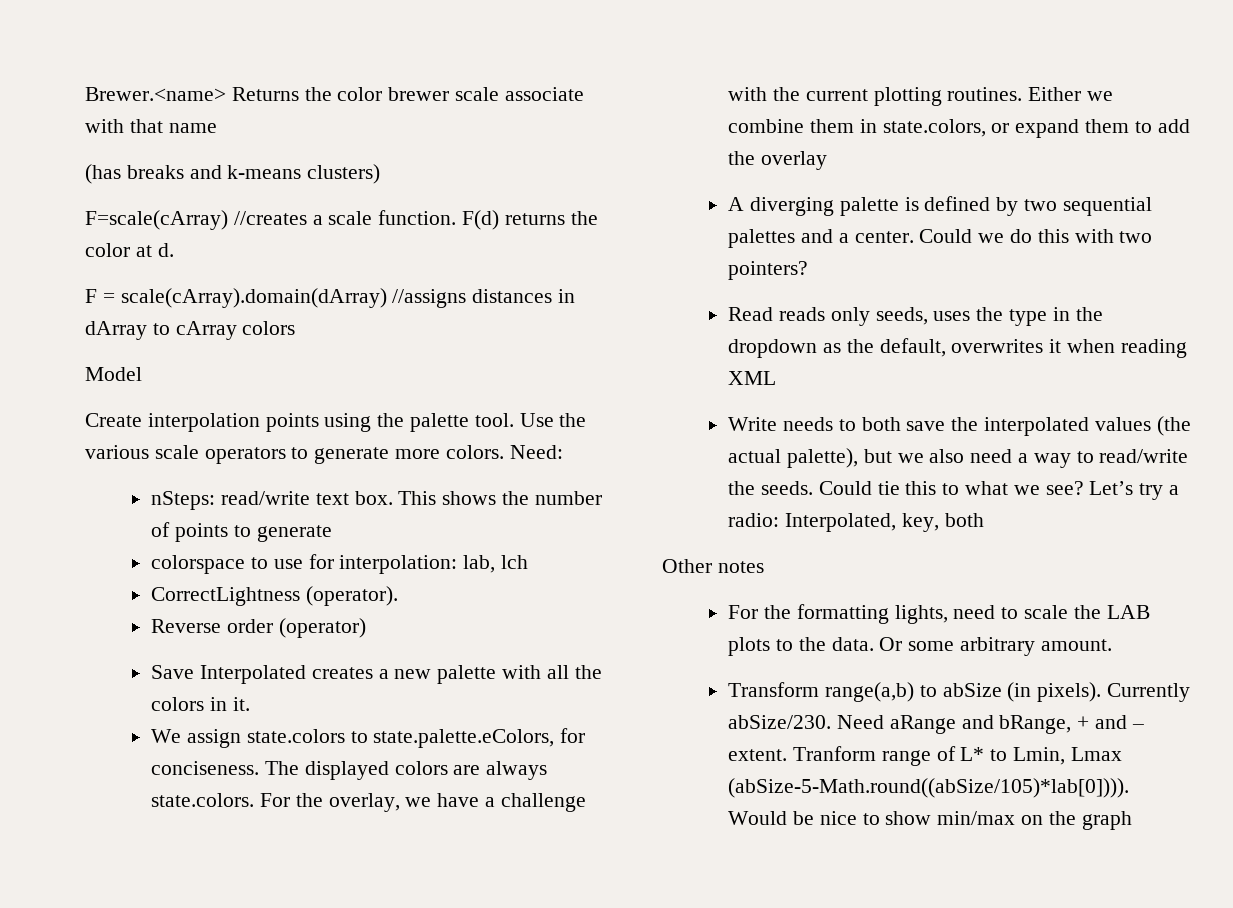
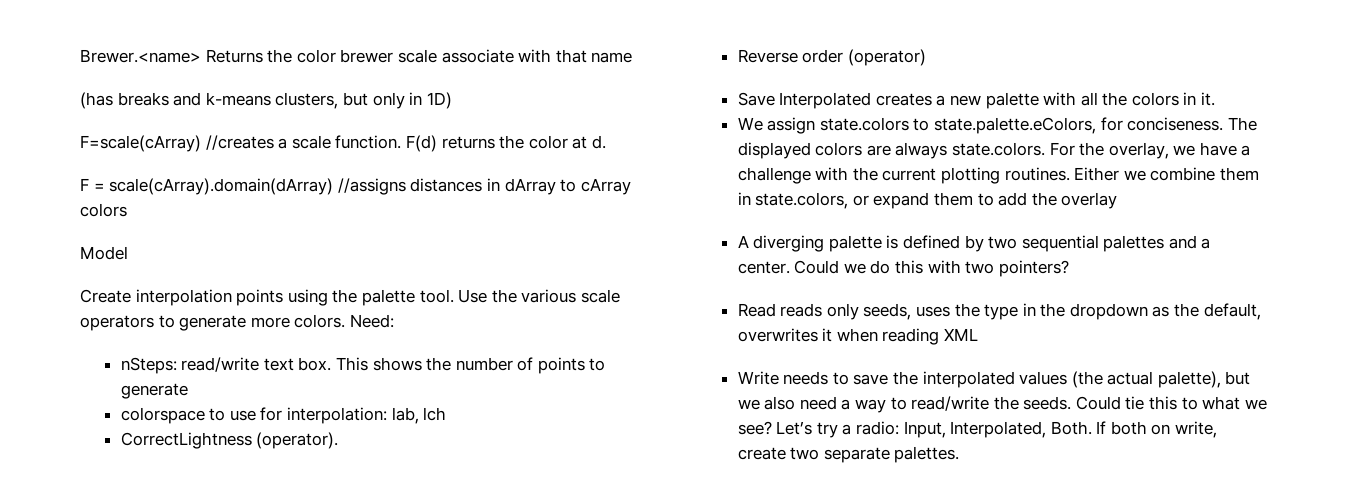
- (has breaks and k-means clusters)
+ (has breaks and k-means clusters, but only in 1D)
- Write needs to both save the interpolated values (the actual palette), but we also need a way to read/write the seeds.
+ Write needs to save the interpolated values (the actual palette), but we also need a way to read/write the seeds.
- Let’s try a radio: Interpolated, key, both
- Other notes
- For the formatting lights, need to scale the LAB plots to the data. Or some arbitrary amount.
- Transform range(a,b) to abSize (in pixels). Currently abSize/230. Need aRange and bRange, + and – extent. Tranform range of L* to Lmin, Lmax (abSize-5-Math.round((abSize/105)*lab[0]))). Would be nice to show min/max on the graph
+ Let’s try a radio: Input, Interpolated, Both. If both on write, create two separate palettes.

